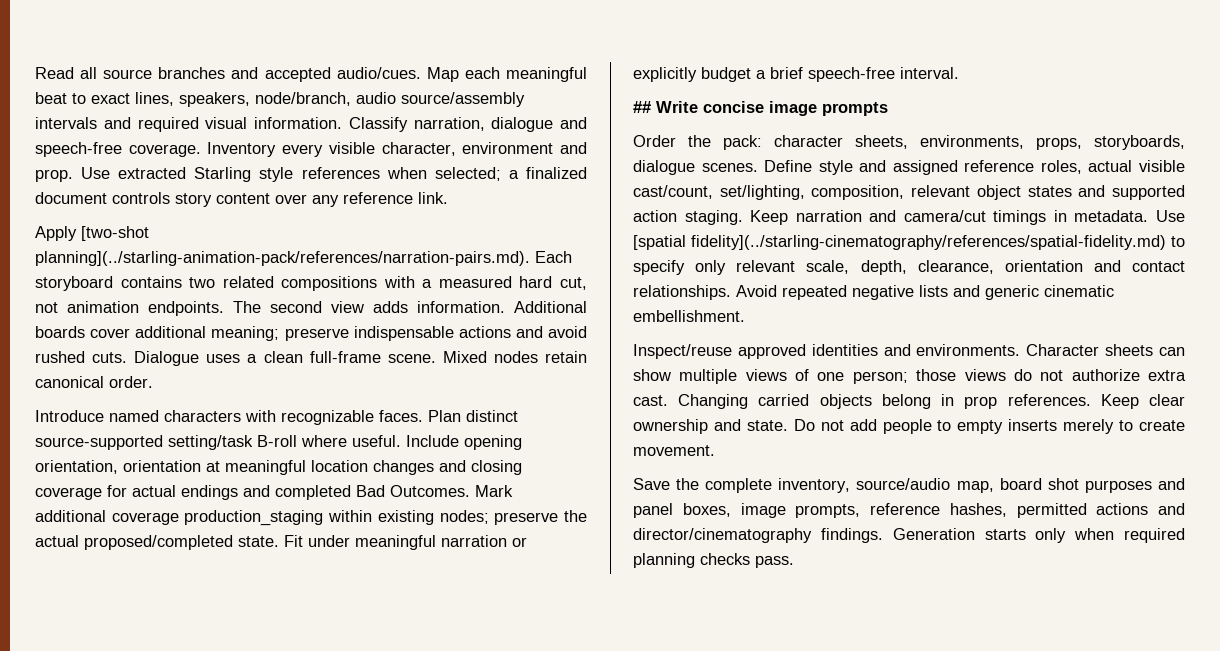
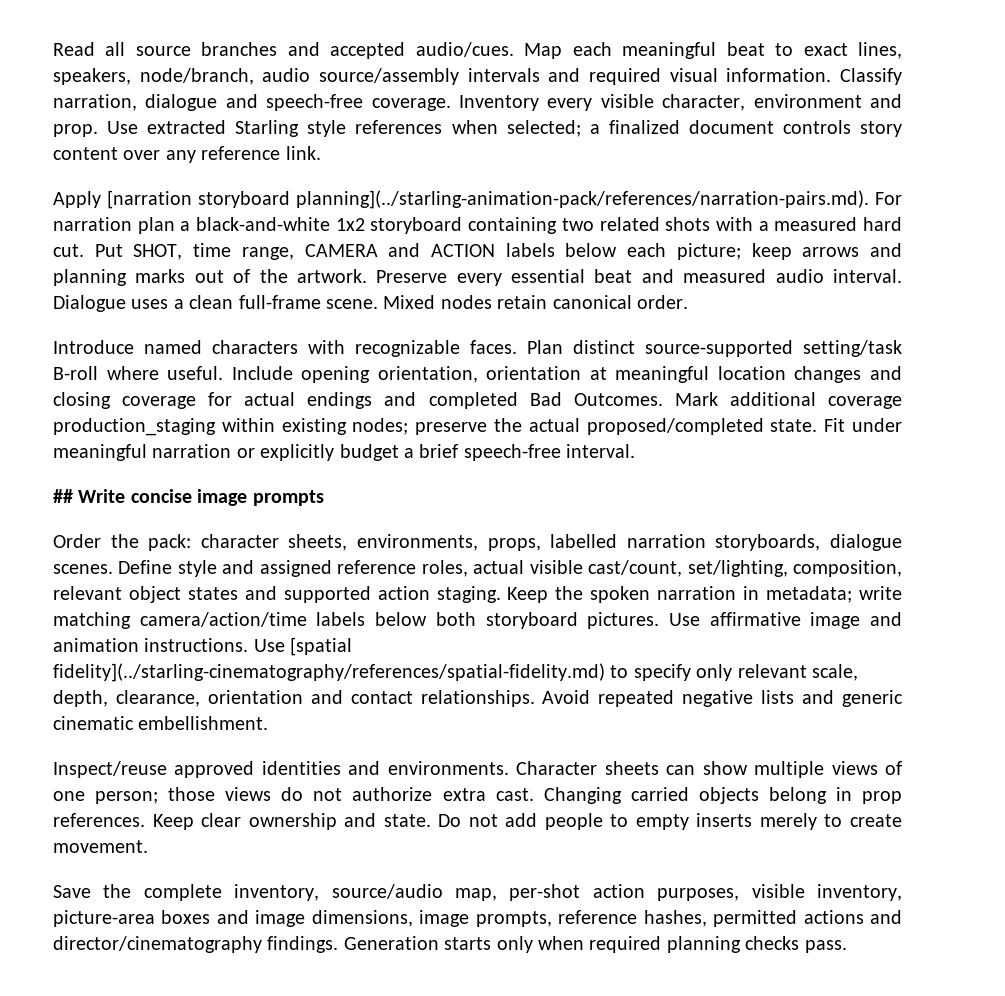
- Apply [two-shot planning](../starling-animation-pack/references/narration-pairs.md). Each storyboard contains two related compositions with a measured hard cut, not animation endpoints. The second view adds information. Additional boards cover additional meaning; preserve indispensable actions and avoid rushed cuts.
+ Apply [narration storyboard planning](../starling-animation-pack/references/narration-pairs.md). For narration plan a black-and-white 1x2 storyboard containing two related shots with a measured hard cut. Put SHOT, time range, CAMERA and ACTION labels below each picture; keep arrows and planning marks out of the artwork. Preserve every essential beat and measured audio interval.
- Order the pack: character sheets, environments, props, storyboards, dialogue scenes.
+ Order the pack: character sheets, environments, props, labelled narration storyboards, dialogue scenes.
- Keep narration and camera/cut timings in metadata.
+ Keep the spoken narration in metadata; write matching camera/action/time labels below both storyboard pictures. Use affirmative image and animation instructions.
- Save the complete inventory, source/audio map, board shot purposes and panel boxes, image prompts, reference hashes, permitted actions and director/cinematography findings.
+ Save the complete inventory, source/audio map, per-shot action purposes, visible inventory, picture-area boxes and image dimensions, image prompts, reference hashes, permitted actions and director/cinematography findings.

